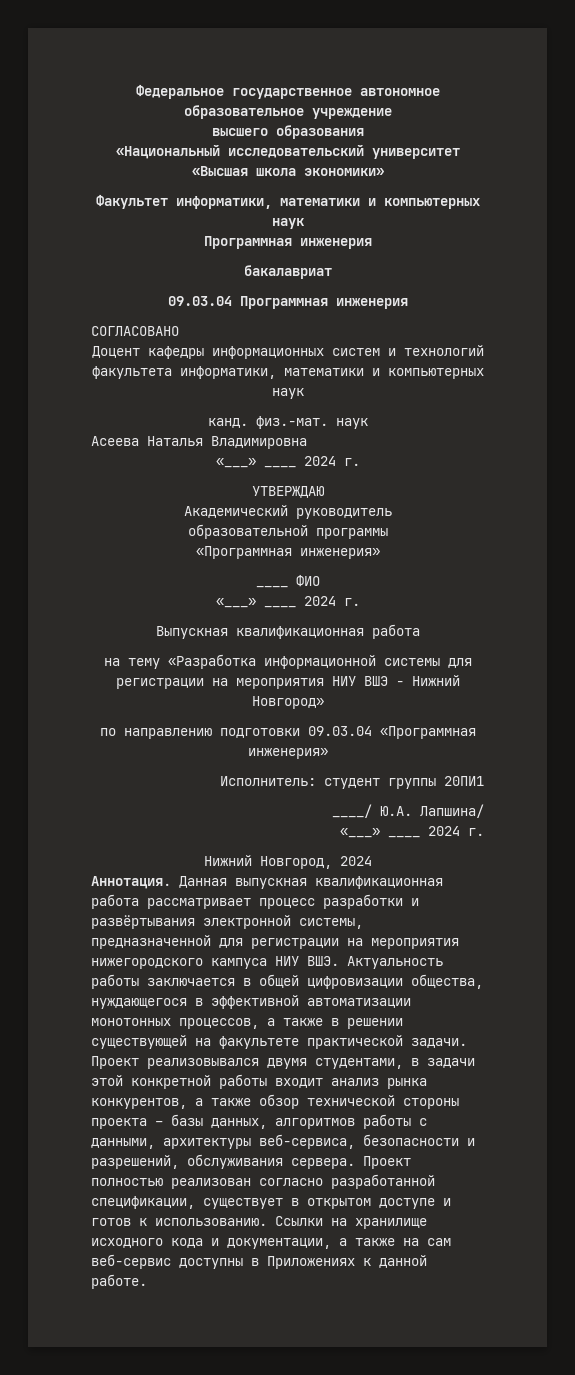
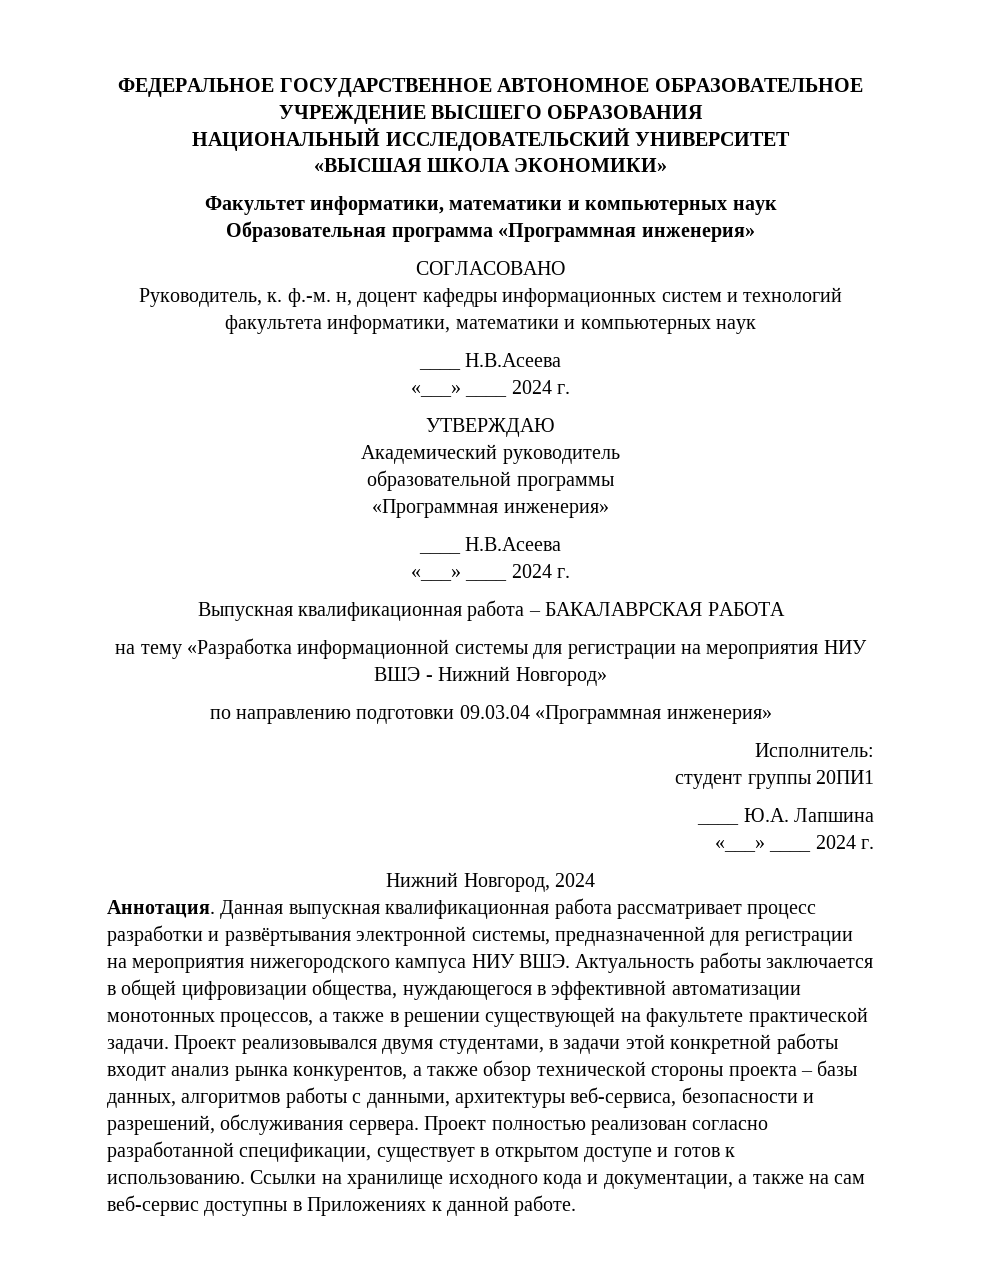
- Федеральное государственное автономное образовательное учреждение
- высшего образования
- «Национальный исследовательский университет «Высшая школа экономики»
+ ФЕДЕРАЛЬНОЕ ГОСУДАРСТВЕННОЕ АВТОНОМНОЕ ОБРАЗОВАТЕЛЬНОЕ УЧРЕЖДЕНИЕ ВЫСШЕГО ОБРАЗОВАНИЯ
+ НАЦИОНАЛЬНЫЙ ИССЛЕДОВАТЕЛЬСКИЙ УНИВЕРСИТЕТ
+ «ВЫСШАЯ ШКОЛА ЭКОНОМИКИ»
  Факультет информатики, математики и компьютерных наук
- Программная инженерия
- бакалавриат
- 09.03.04 Программная инженерия
+ Образовательная программа «Программная инженерия»
  СОГЛАСОВАНО
- Доцент кафедры информационных систем и технологий факультета информатики, математики и компьютерных наук
- канд. физ.-мат. наук
- Асеева Наталья Владимировна
+ Руководитель, к. ф.-м. н, доцент кафедры информационных систем и технологий факультета информатики, математики и компьютерных наук
+ ____ Н.В.Асеева
  образовательной программы
  «Программная инженерия»
- ____ ФИО
+ ____ Н.В.Асеева
- Выпускная квалификационная работа
+ Выпускная квалификационная работа – БАКАЛАВРСКАЯ РАБОТА
- Исполнитель: студент группы 20ПИ1
+ Исполнитель:
+ студент группы 20ПИ1
- ____/ Ю.А. Лапшина/
+ ____ Ю.А. Лапшина

